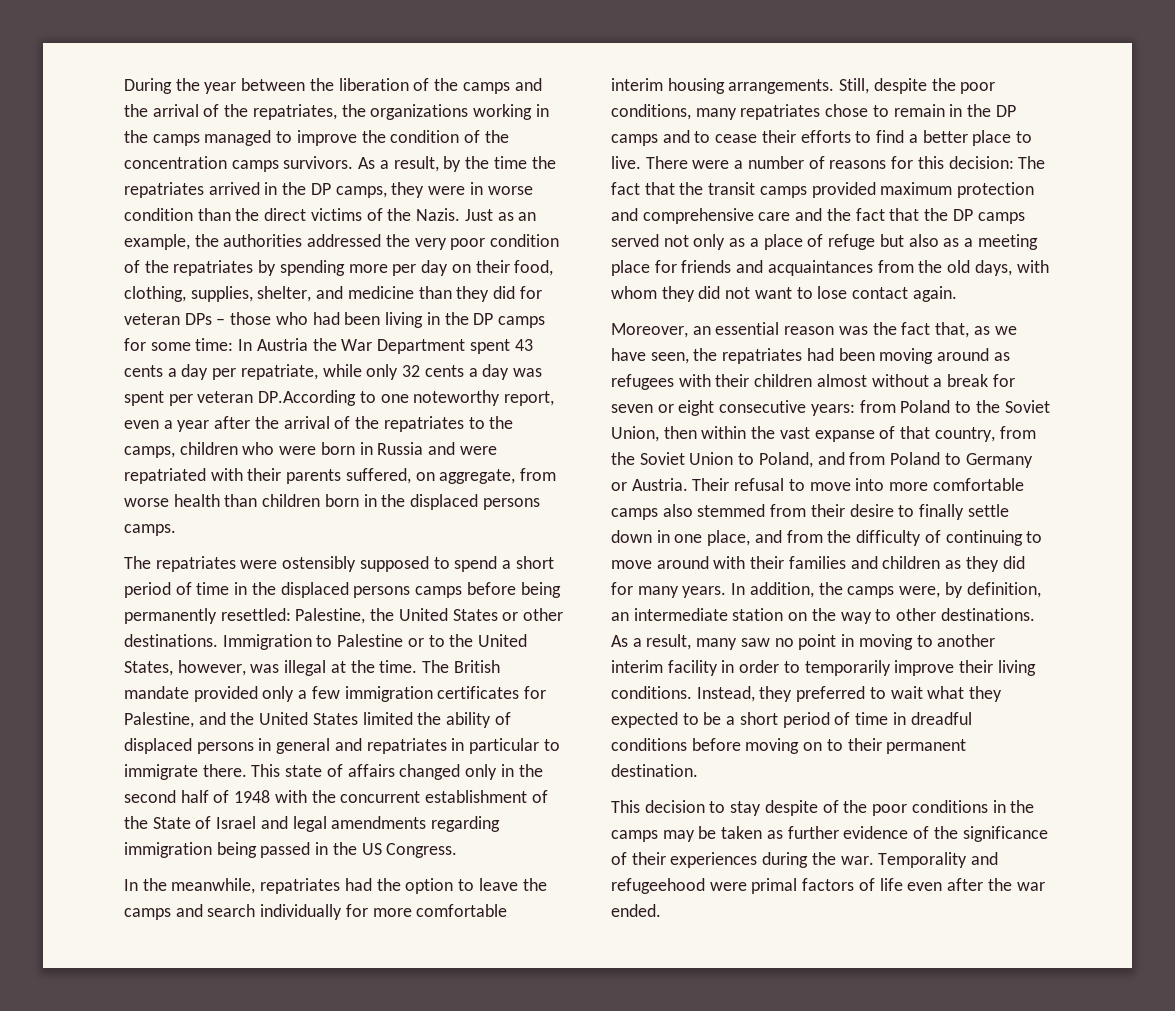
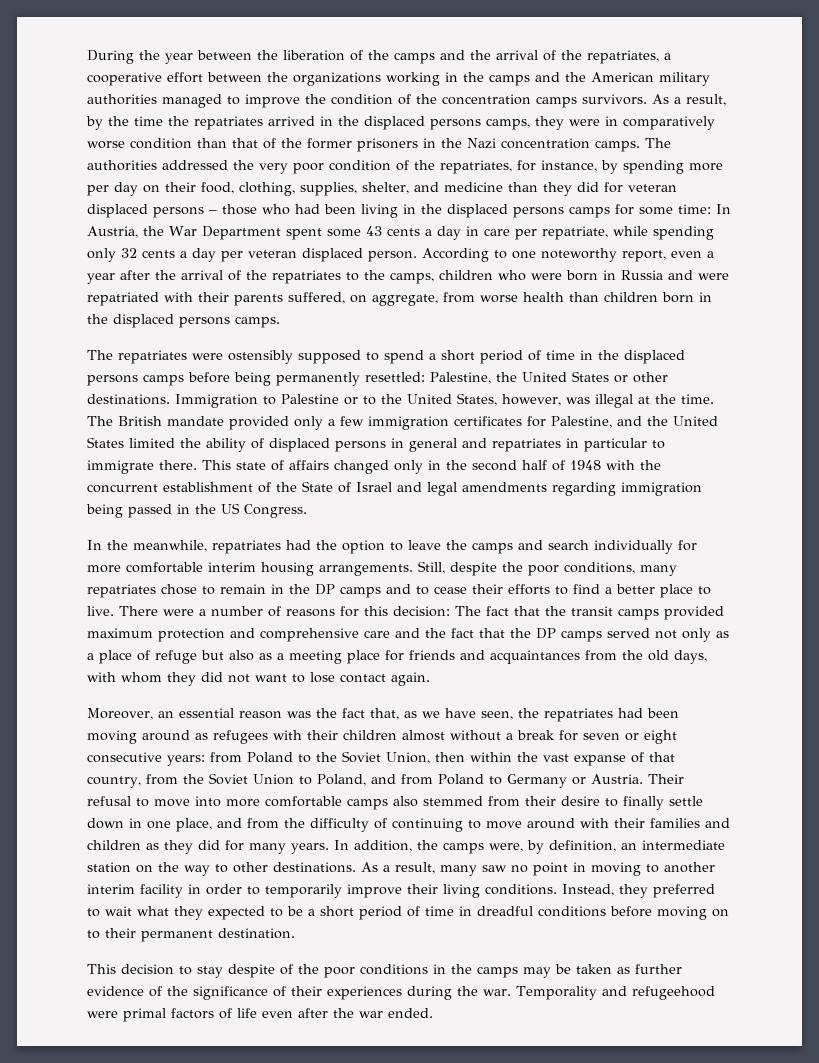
- During the year between the liberation of the camps and the arrival of the repatriates, the organizations working in the camps managed to improve the condition of the concentration camps survivors.
+ During the year between the liberation of the camps and the arrival of the repatriates, a cooperative effort between the organizations working in the camps and the American military authorities managed to improve the condition of the concentration camps survivors.
- As a result, by the time the repatriates arrived in the DP camps, they were in worse condition than the direct victims of the Nazis. Just as an example, the authorities addressed the very poor condition of the repatriates by spending more per day on their food, clothing, supplies, shelter, and medicine than they did for veteran DPs – those who had been living in the DP camps for some time:
+ As a result, by the time the repatriates arrived in the displaced persons camps, they were in comparatively worse condition than that of the former prisoners in the Nazi concentration camps. The authorities addressed the very poor condition of the repatriates, for instance, by spending more per day on their food, clothing, supplies, shelter, and medicine than they did for veteran displaced persons – those who had been living in the displaced persons camps for some time:
- In Austria the War Department spent 43 cents a day per repatriate, while only 32 cents a day was spent per veteran DP.According to one noteworthy report, even a year after the arrival of the repatriates to the camps, children who were born in Russia and were repatriated with their parents suffered, on aggregate, from worse health than children born in the displaced persons camps.
+ In Austria, the War Department spent some 43 cents a day in care per repatriate, while spending only 32 cents a day per veteran displaced person. According to one noteworthy report, even a year after the arrival of the repatriates to the camps, children who were born in Russia and were repatriated with their parents suffered, on aggregate, from worse health than children born in the displaced persons camps.

